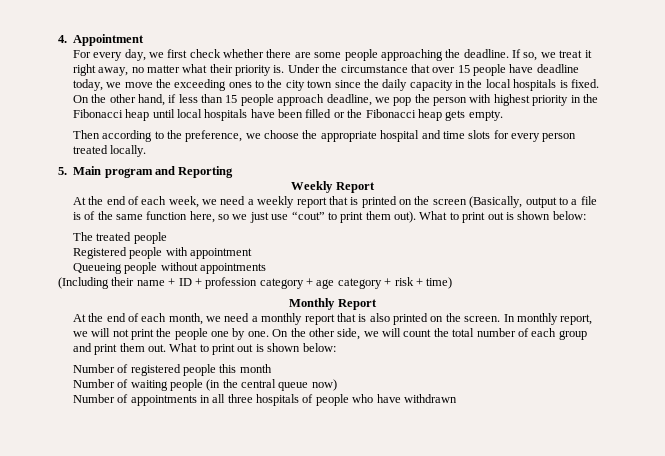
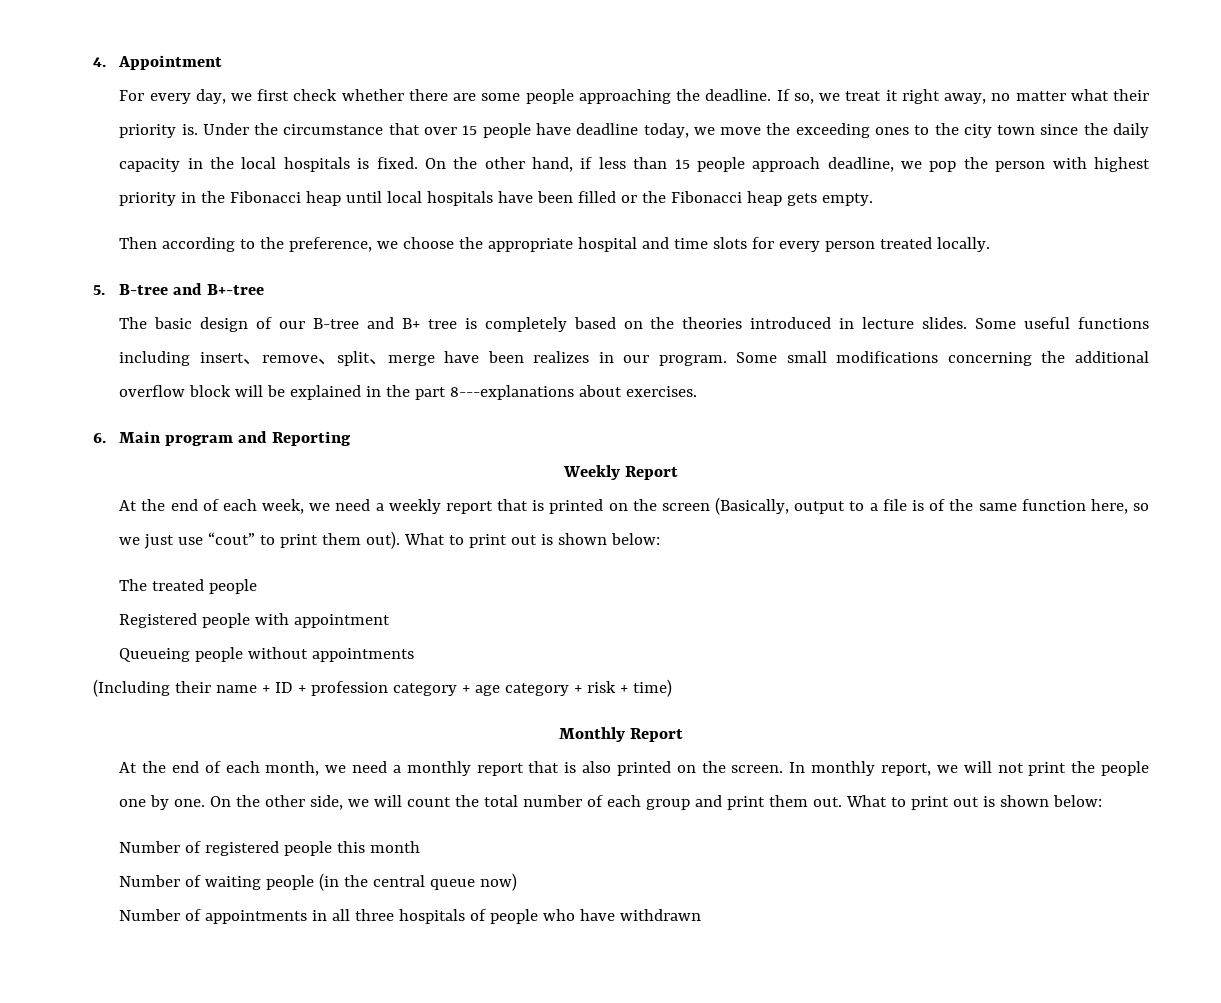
- 5. Main program and Reporting
+ 5. B-tree and B+-tree
+ The basic design of our B-tree and B+ tree is completely based on the theories introduced in lecture slides. Some useful functions including insert、remove、split、merge have been realizes in our program. Some small modifications concerning the additional overflow block will be explained in the part 8---explanations about exercises.
+ 6. Main program and Reporting

